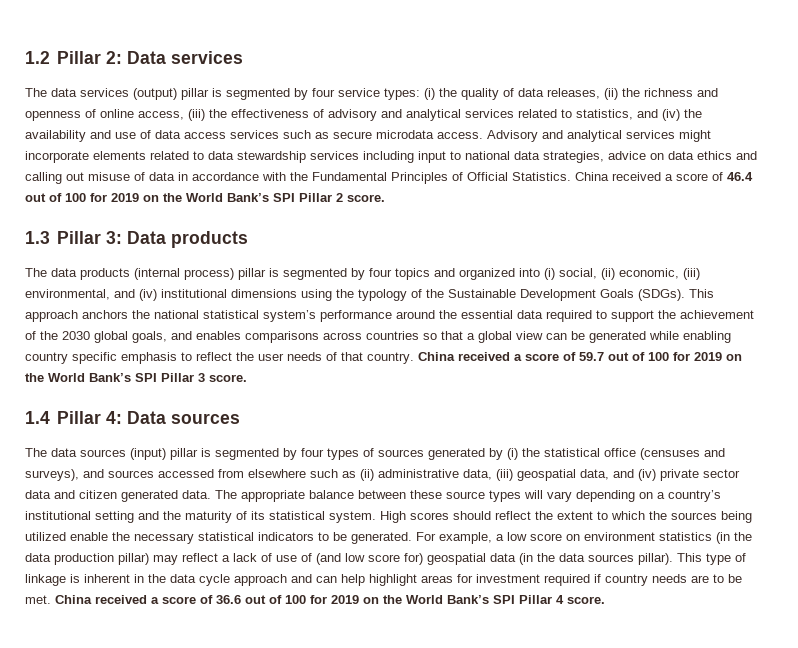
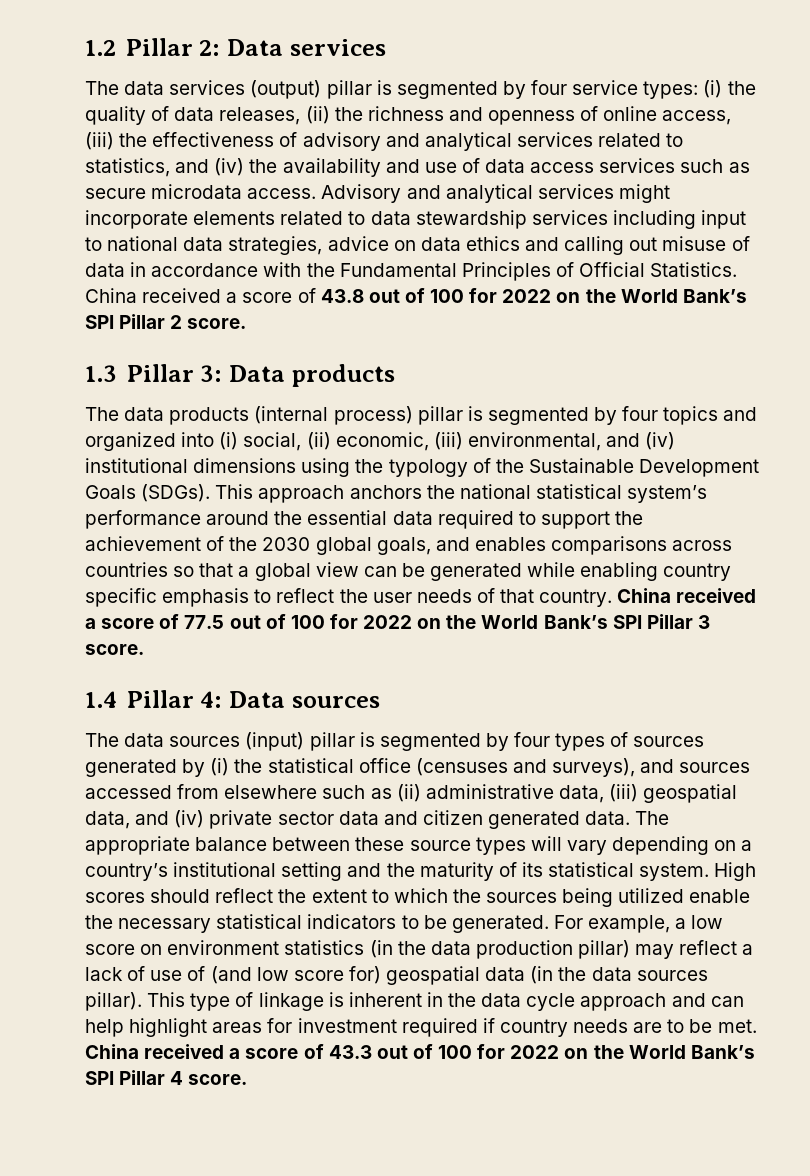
- China received a score of 46.4 out of 100 for 2019 on the World Bank’s SPI Pillar 2 score.
+ China received a score of 43.8 out of 100 for 2022 on the World Bank’s SPI Pillar 2 score.
- China received a score of 59.7 out of 100 for 2019 on the World Bank’s SPI Pillar 3 score.
+ China received a score of 77.5 out of 100 for 2022 on the World Bank’s SPI Pillar 3 score.
- China received a score of 36.6 out of 100 for 2019 on the World Bank’s SPI Pillar 4 score.
+ China received a score of 43.3 out of 100 for 2022 on the World Bank’s SPI Pillar 4 score.

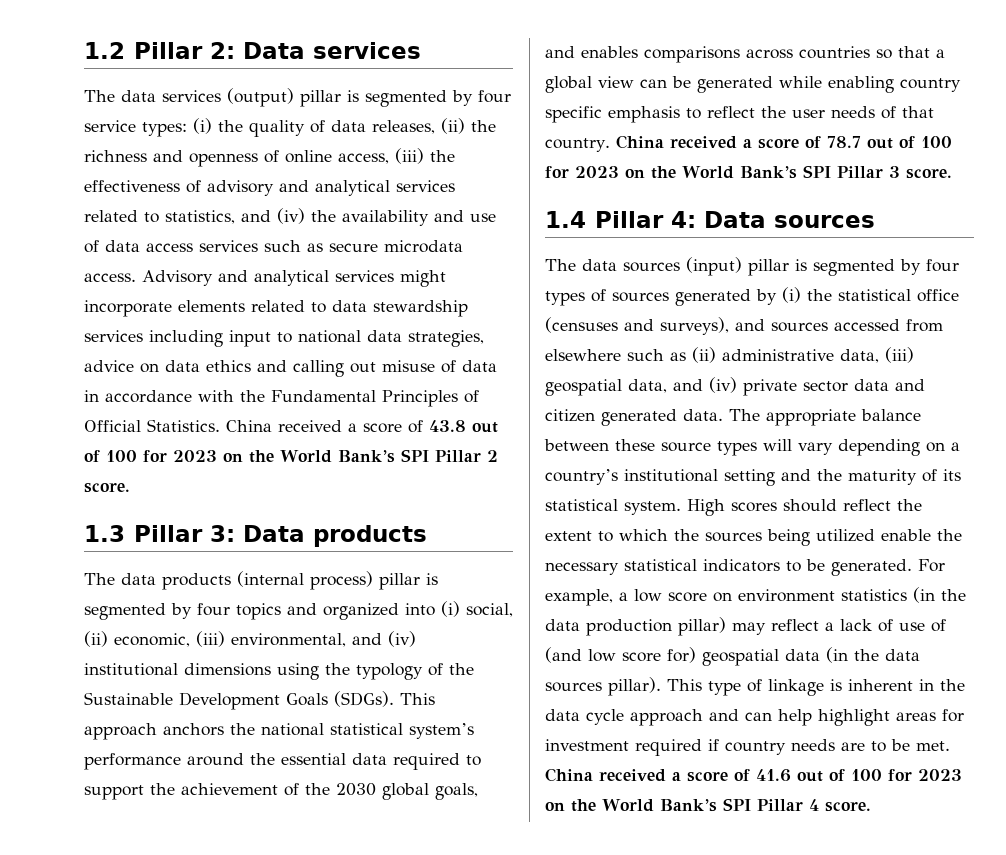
- China received a score of 43.8 out of 100 for 2022 on the World Bank’s SPI Pillar 2 score.
+ China received a score of 43.8 out of 100 for 2023 on the World Bank’s SPI Pillar 2 score.
- China received a score of 77.5 out of 100 for 2022 on the World Bank’s SPI Pillar 3 score.
+ China received a score of 78.7 out of 100 for 2023 on the World Bank’s SPI Pillar 3 score.
- China received a score of 43.3 out of 100 for 2022 on the World Bank’s SPI Pillar 4 score.
+ China received a score of 41.6 out of 100 for 2023 on the World Bank’s SPI Pillar 4 score.

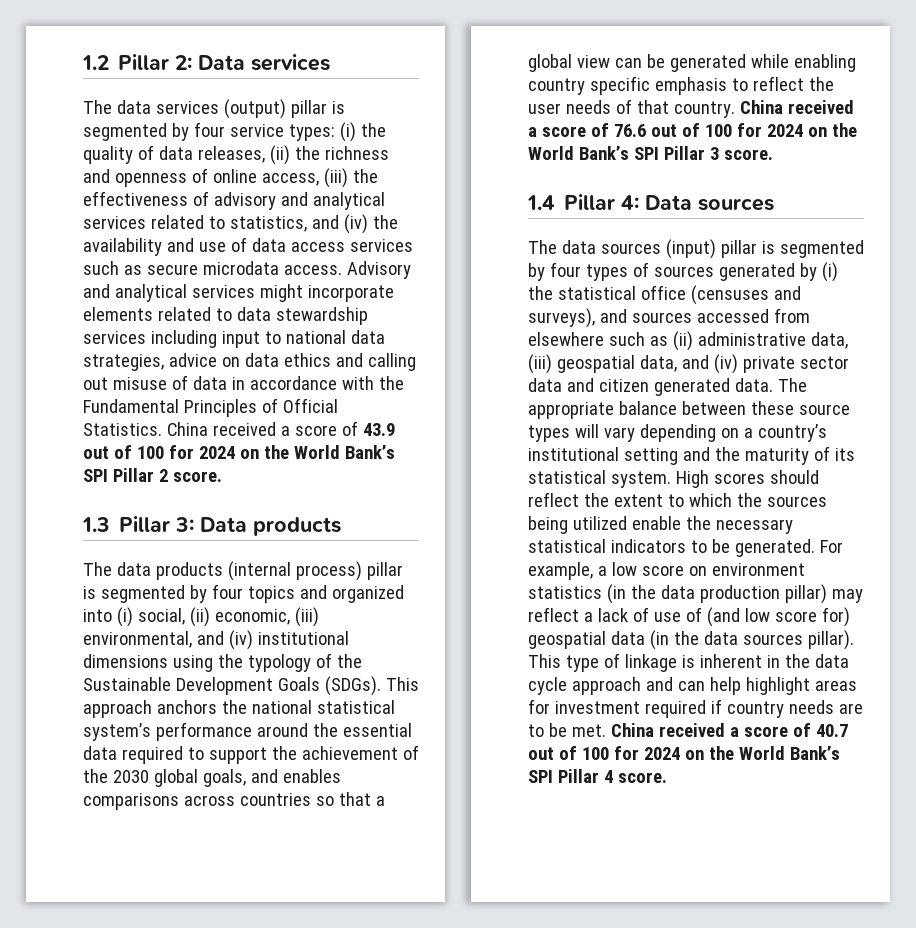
- China received a score of 43.8 out of 100 for 2023 on the World Bank’s SPI Pillar 2 score.
+ China received a score of 43.9 out of 100 for 2024 on the World Bank’s SPI Pillar 2 score.
- China received a score of 78.7 out of 100 for 2023 on the World Bank’s SPI Pillar 3 score.
+ China received a score of 76.6 out of 100 for 2024 on the World Bank’s SPI Pillar 3 score.
- China received a score of 41.6 out of 100 for 2023 on the World Bank’s SPI Pillar 4 score.
+ China received a score of 40.7 out of 100 for 2024 on the World Bank’s SPI Pillar 4 score.

